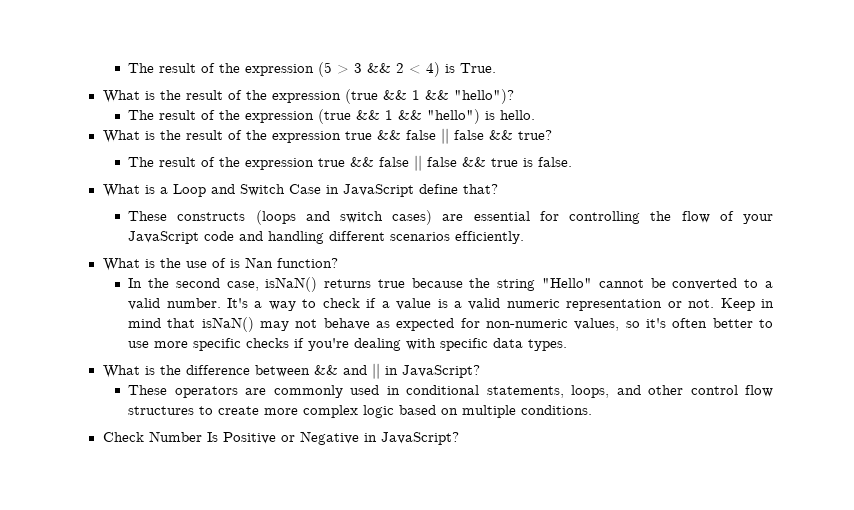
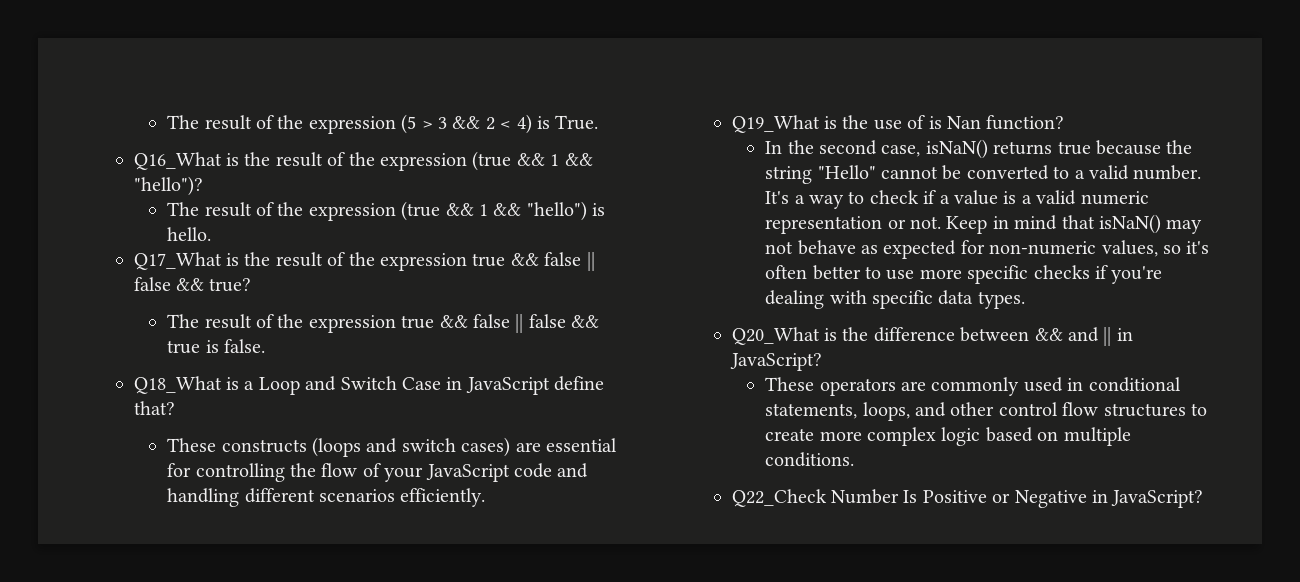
- What is the result of the expression (true && 1 && "hello")?
+ Q16_What is the result of the expression (true && 1 && "hello")?
- What is the result of the expression true && false || false && true?
+ Q17_What is the result of the expression true && false || false && true?
- What is a Loop and Switch Case in JavaScript define that?
+ Q18_What is a Loop and Switch Case in JavaScript define that?
- What is the use of is Nan function?
+ Q19_What is the use of is Nan function?
- What is the difference between && and || in JavaScript?
+ Q20_What is the difference between && and || in JavaScript?
- Check Number Is Positive or Negative in JavaScript?
+ Q22_Check Number Is Positive or Negative in JavaScript?

